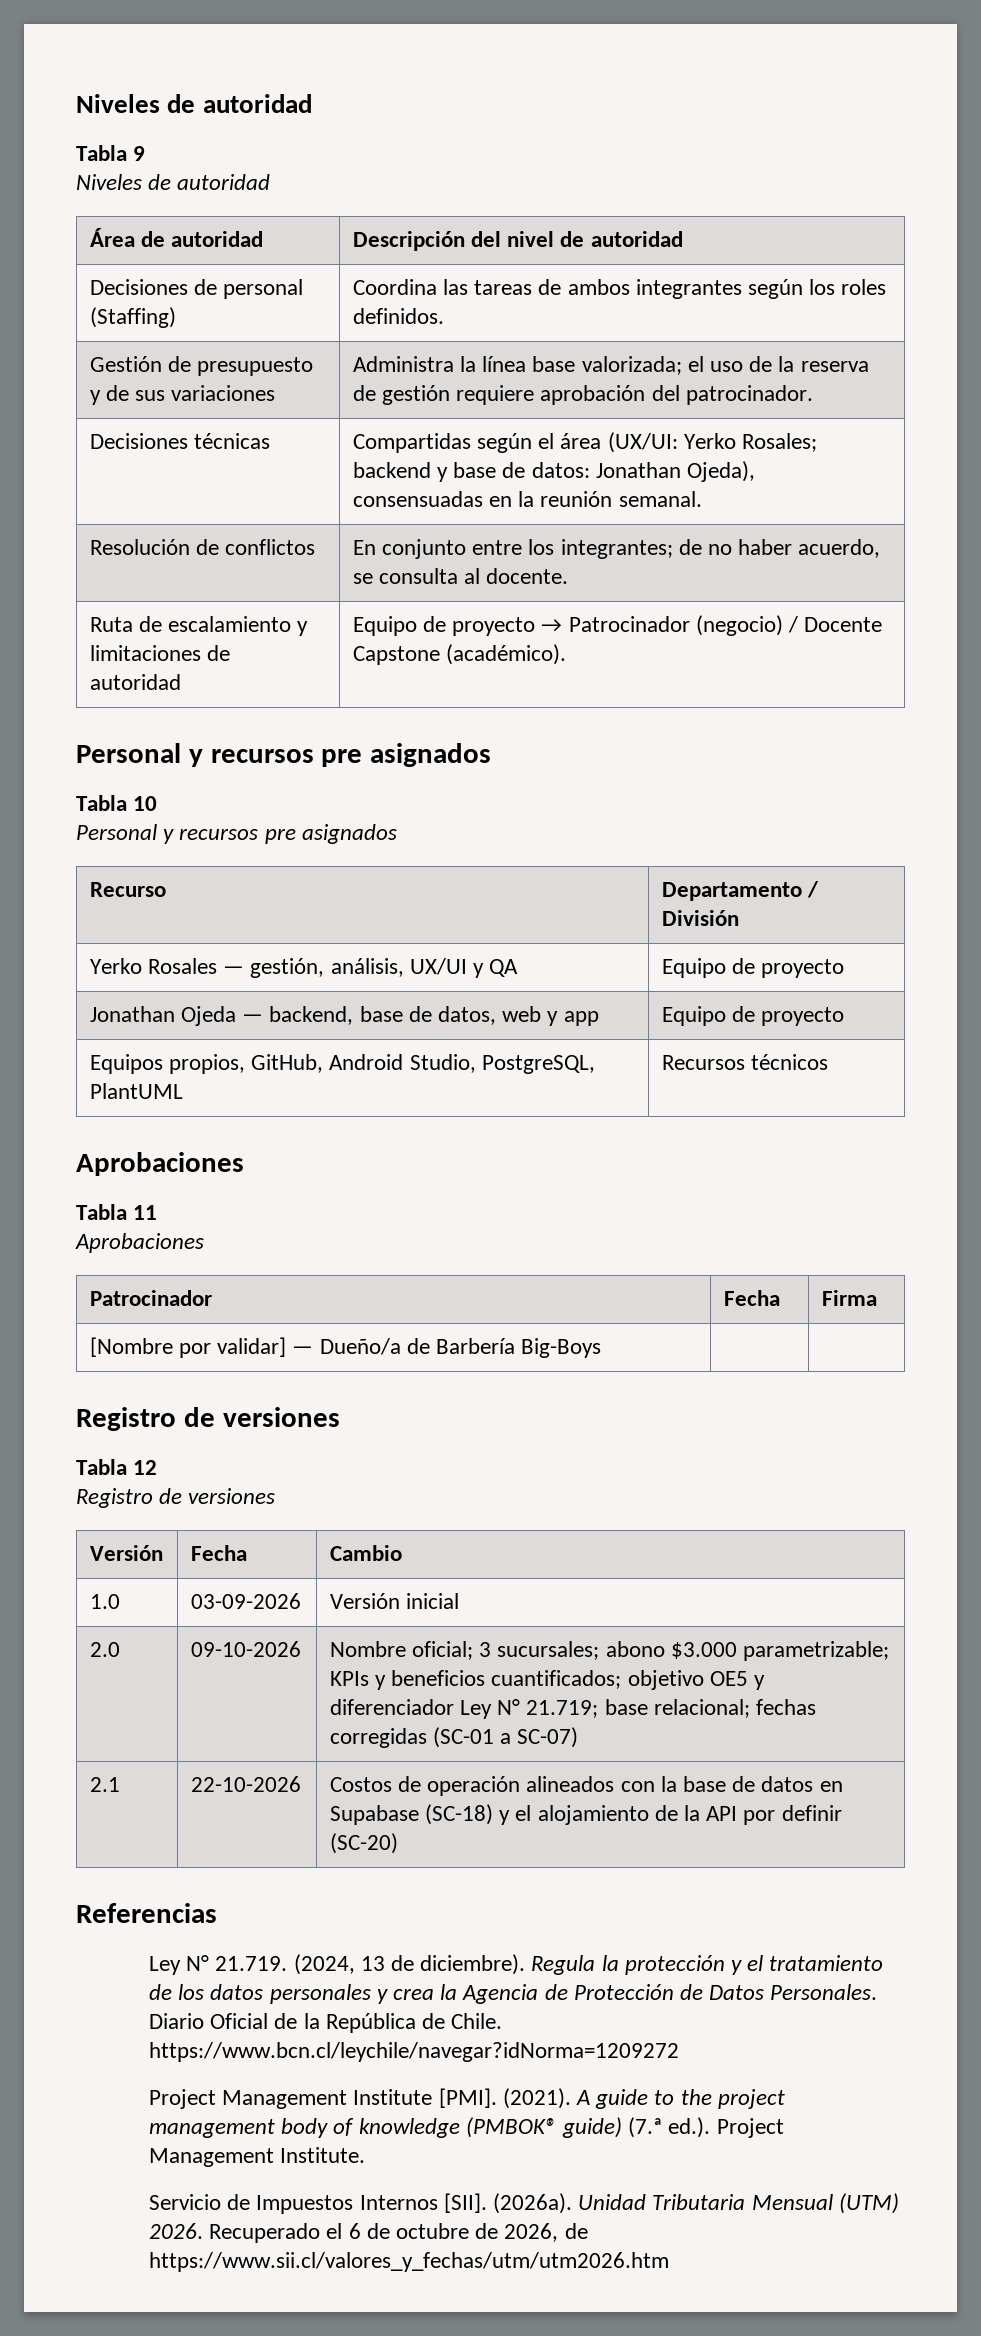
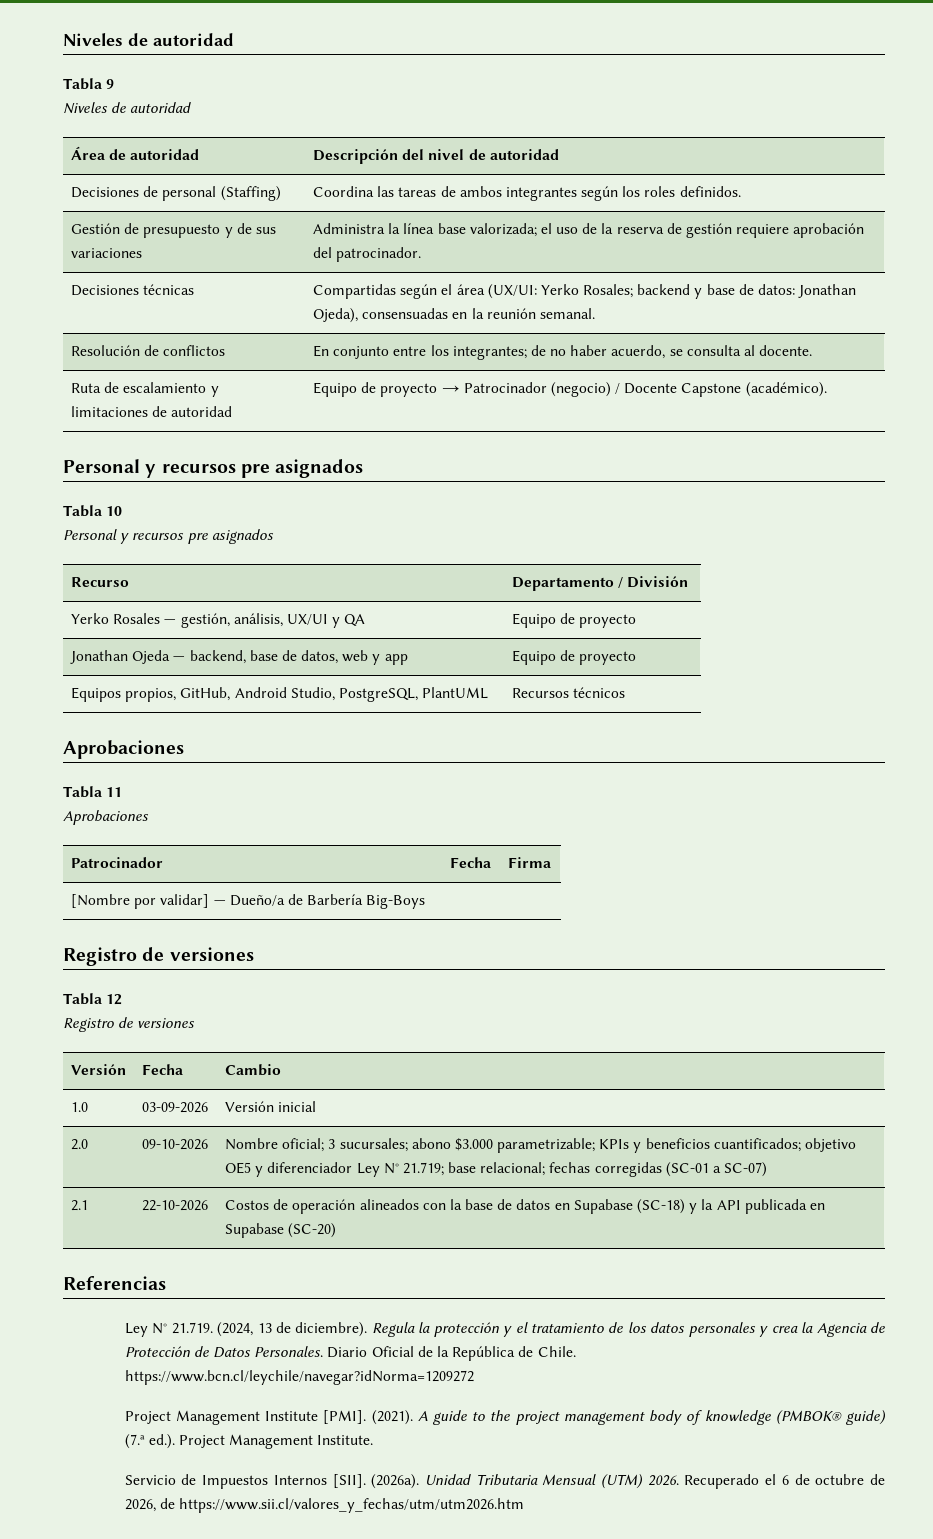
- 2.1 | 22-10-2026 | Costos de operación alineados con la base de datos en Supabase (SC-18) y el alojamiento de la API por definir (SC-20)
+ 2.1 | 22-10-2026 | Costos de operación alineados con la base de datos en Supabase (SC-18) y la API publicada en Supabase (SC-20)

